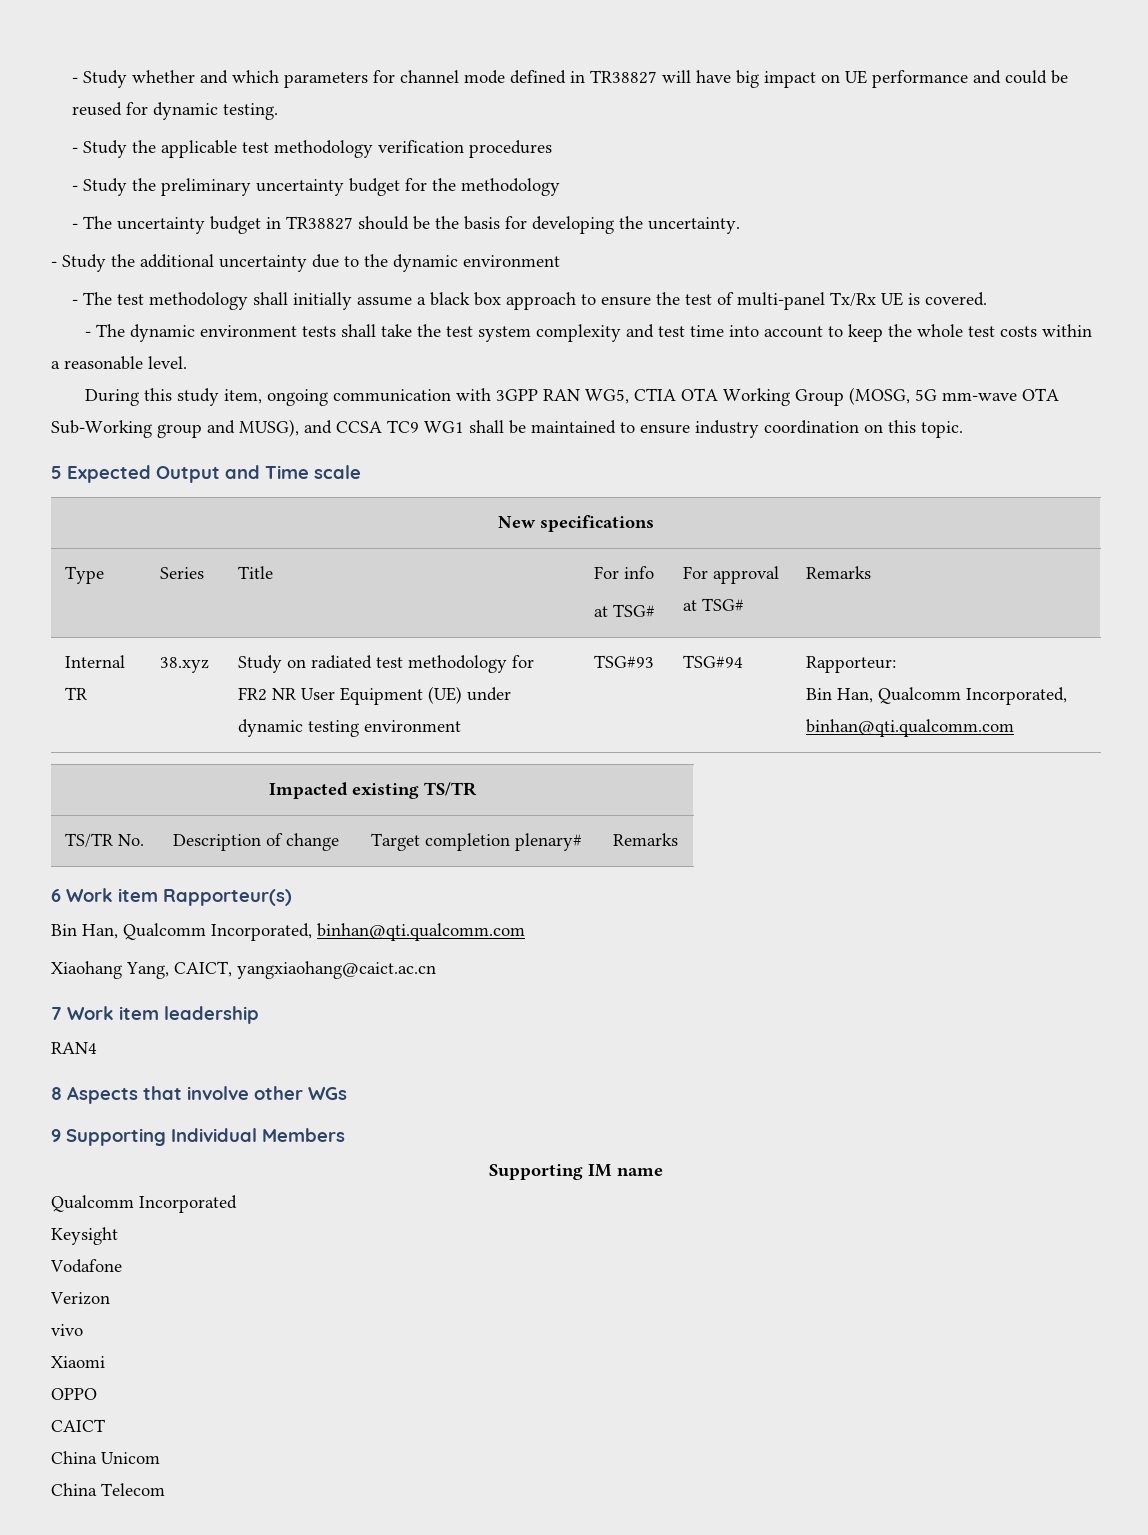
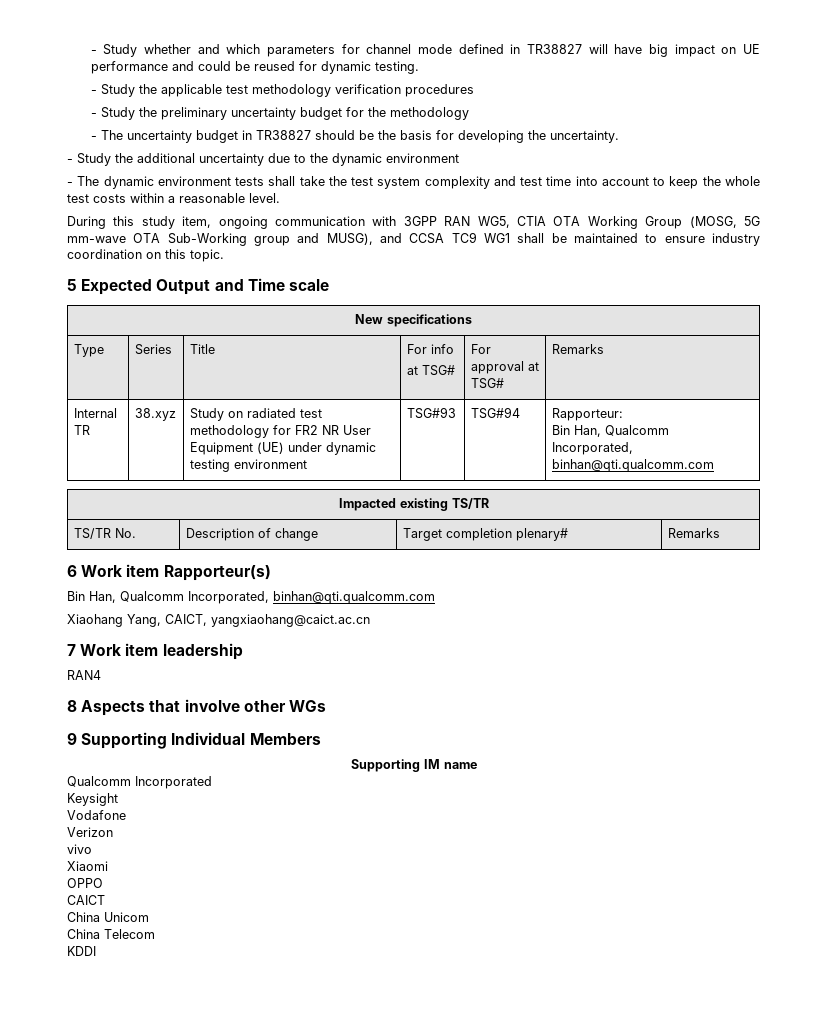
- - The test methodology shall initially assume a black box approach to ensure the test of multi-panel Tx/Rx UE is covered.
+ KDDI

